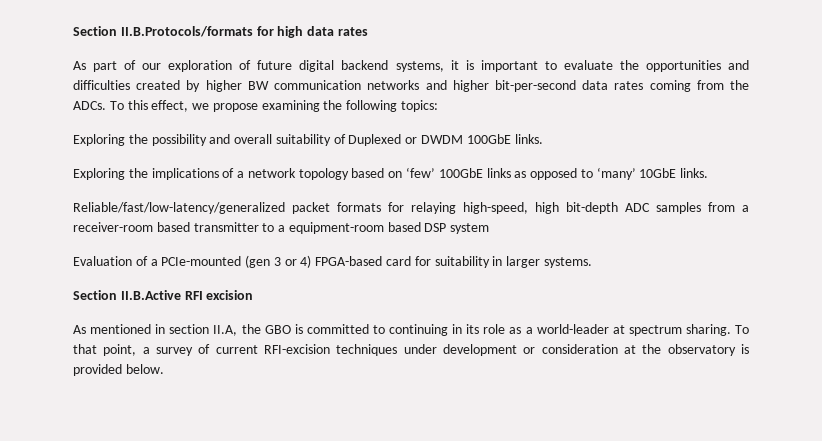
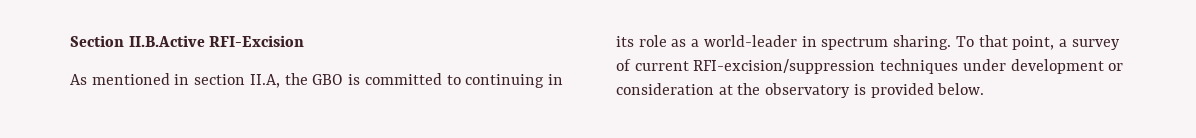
- Section II.B.Protocols/formats for high data rates
- As part of our exploration of future digital backend systems, it is important to evaluate the opportunities and difficulties created by higher BW communication networks and higher bit-per-second data rates coming from the ADCs. To this effect, we propose examining the following topics:
- Exploring the possibility and overall suitability of Duplexed or DWDM 100GbE links.
- Exploring the implications of a network topology based on ‘few’ 100GbE links as opposed to ‘many’ 10GbE links.
- Reliable/fast/low-latency/generalized packet formats for relaying high-speed, high bit-depth ADC samples from a receiver-room based transmitter to a equipment-room based DSP system
- Evaluation of a PCIe-mounted (gen 3 or 4) FPGA-based card for suitability in larger systems.
- Section II.B.Active RFI excision
+ Section II.B.Active RFI-Excision
- As mentioned in section II.A, the GBO is committed to continuing in its role as a world-leader at spectrum sharing.
+ As mentioned in section II.A, the GBO is committed to continuing in its role as a world-leader in spectrum sharing.
- To that point, a survey of current RFI-excision techniques under development or consideration at the observatory is provided below.
+ To that point, a survey of current RFI-excision/suppression techniques under development or consideration at the observatory is provided below.

